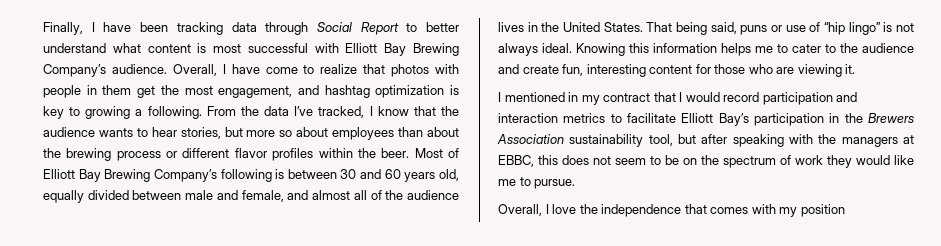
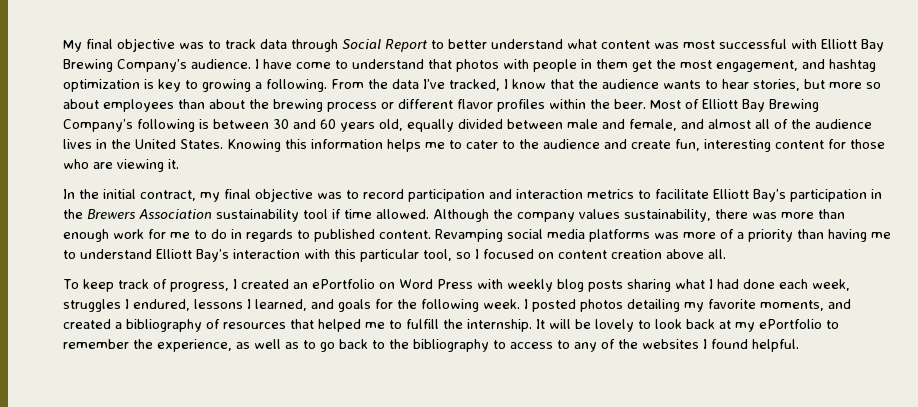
- Finally, I have been tracking data through Social Report to better understand what content is most successful with Elliott Bay Brewing Company’s audience.
+ My final objective was to track data through Social Report to better understand what content was most successful with Elliott Bay Brewing Company’s audience.
- Overall, I have come to realize that photos with people in them get the most engagement, and hashtag optimization is key to growing a following.
+ I have come to understand that photos with people in them get the most engagement, and hashtag optimization is key to growing a following.
- That being said, puns or use of “hip lingo” is not always ideal.
- I mentioned in my contract that I would record participation and interaction metrics to facilitate Elliott Bay’s participation in the Brewers Association sustainability tool, but after speaking with the managers at EBBC, this does not seem to be on the spectrum of work they would like me to pursue.
- Overall, I love the independence that comes with my position
+ In the initial contract, my final objective was to record participation and interaction metrics to facilitate Elliott Bay’s participation in the Brewers Association sustainability tool if time allowed. Although the company values sustainability, there was more than enough work for me to do in regards to published content. Revamping social media platforms was more of a priority than having me to understand Elliott Bay’s interaction with this particular tool, so I focused on content creation above all.
+ To keep track of progress, I created an ePortfolio on Word Press with weekly blog posts sharing what I had done each week, struggles I endured, lessons I learned, and goals for the following week. I posted photos detailing my favorite moments, and created a bibliography of resources that helped me to fulfill the internship. It will be lovely to look back at my ePortfolio to remember the experience, as well as to go back to the bibliography to access to any of the websites I found helpful.

